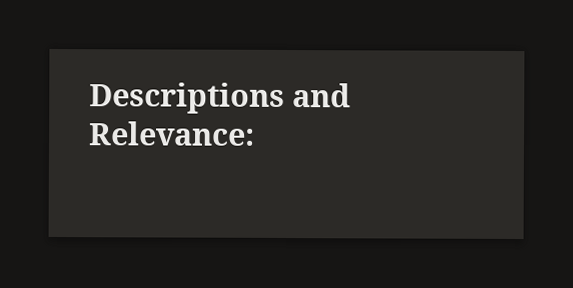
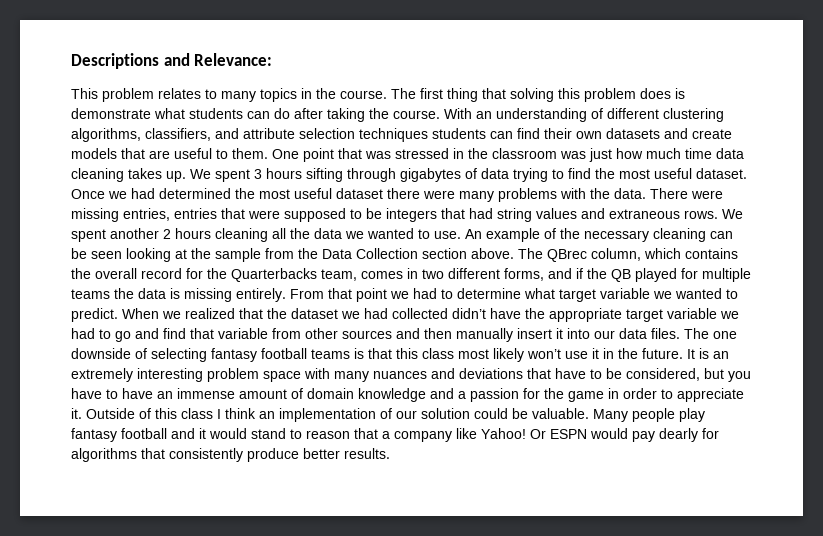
+ This problem relates to many topics in the course. The first thing that solving this problem does is demonstrate what students can do after taking the course. With an understanding of different clustering algorithms, classifiers, and attribute selection techniques students can find their own datasets and create models that are useful to them. One point that was stressed in the classroom was just how much time data cleaning takes up. We spent 3 hours sifting through gigabytes of data trying to find the most useful dataset. Once we had determined the most useful dataset there were many problems with the data. There were missing entries, entries that were supposed to be integers that had string values and extraneous rows. We spent another 2 hours cleaning all the data we wanted to use. An example of the necessary cleaning can be seen looking at the sample from the Data Collection section above. The QBrec column, which contains the overall record for the Quarterbacks team, comes in two different forms, and if the QB played for multiple teams the data is missing entirely. From that point we had to determine what target variable we wanted to predict. When we realized that the dataset we had collected didn’t have the appropriate target variable we had to go and find that variable from other sources and then manually insert it into our data files. The one downside of selecting fantasy football teams is that this class most likely won’t use it in the future. It is an extremely interesting problem space with many nuances and deviations that have to be considered, but you have to have an immense amount of domain knowledge and a passion for the game in order to appreciate it. Outside of this class I think an implementation of our solution could be valuable. Many people play fantasy football and it would stand to reason that a company like Yahoo! Or ESPN would pay dearly for algorithms that consistently produce better results.

